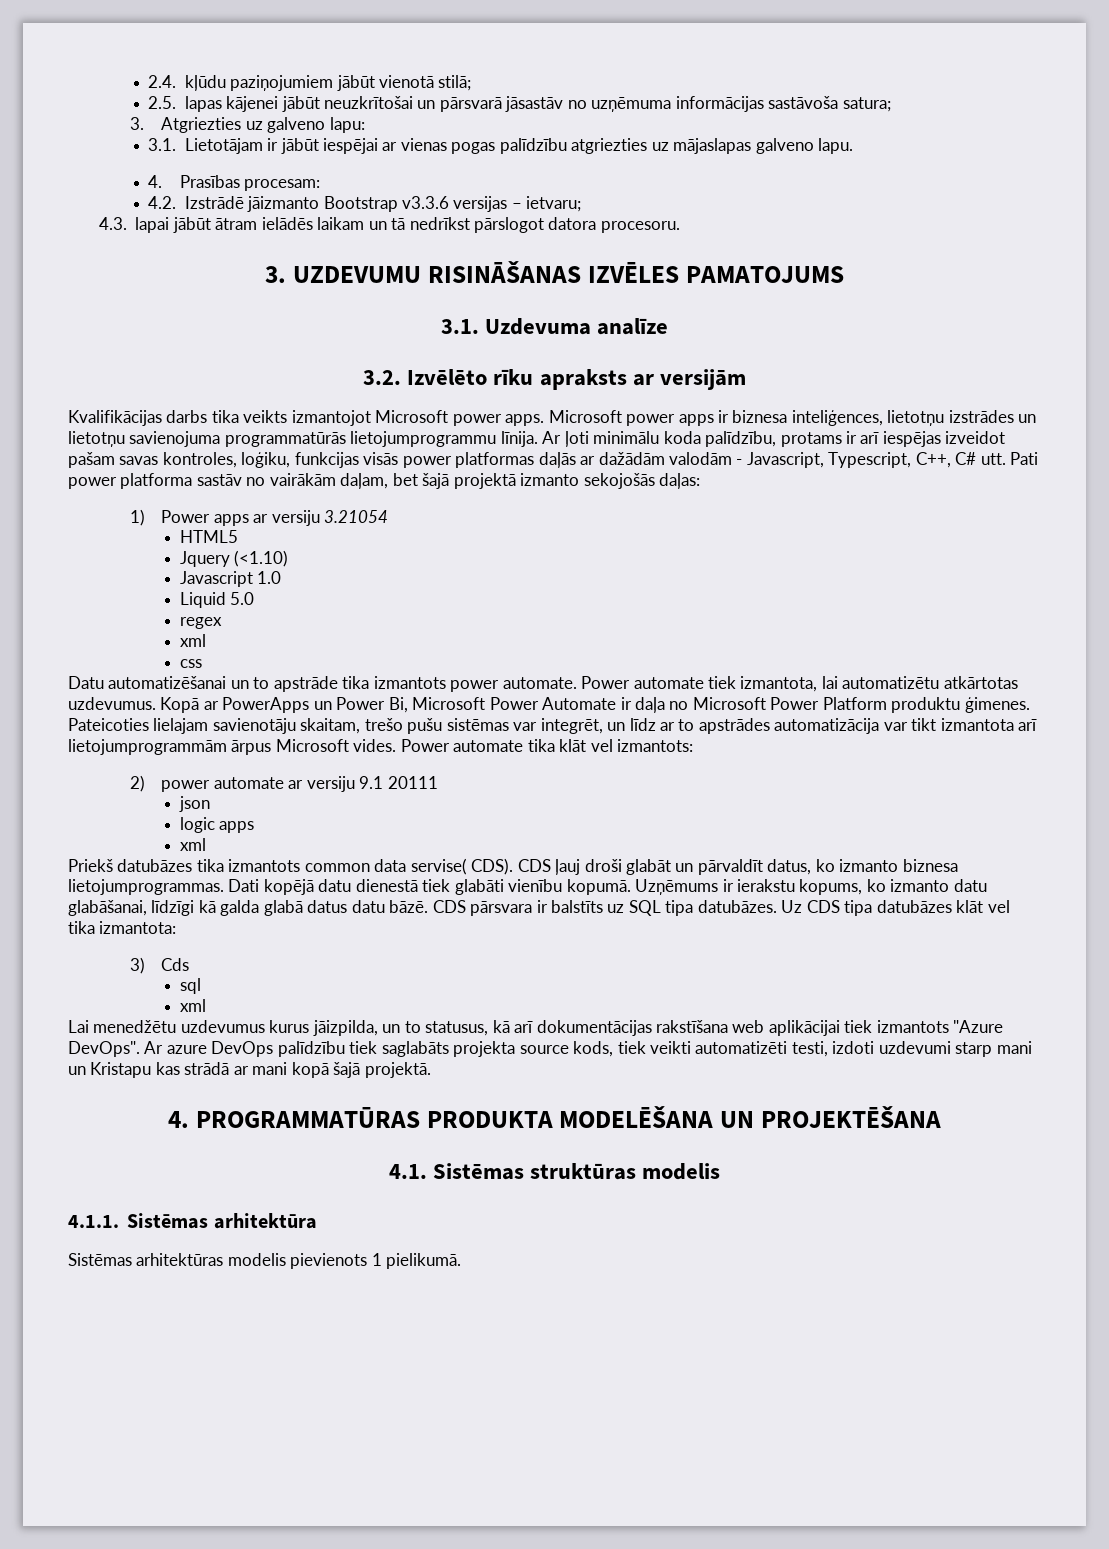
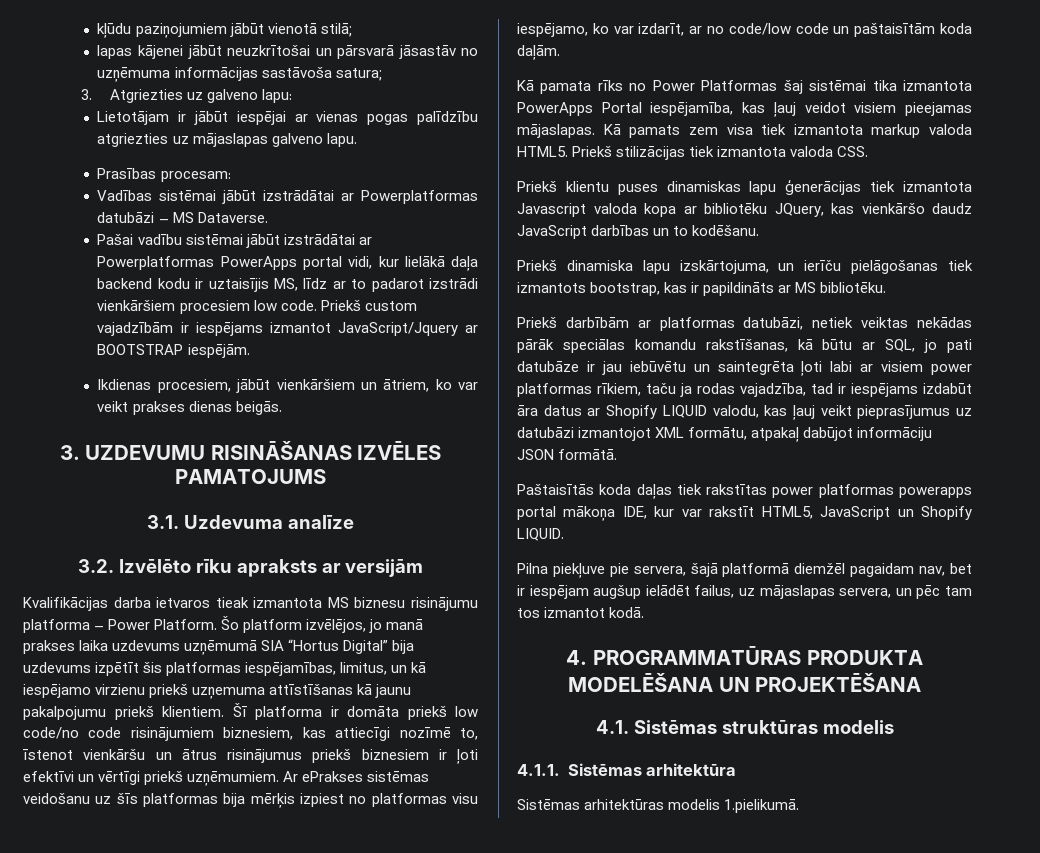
- 2.4. kļūdu paziņojumiem jābūt vienotā stilā;
+ kļūdu paziņojumiem jābūt vienotā stilā;
- 2.5. lapas kājenei jābūt neuzkrītošai un pārsvarā jāsastāv no uzņēmuma informācijas sastāvoša satura;
+ lapas kājenei jābūt neuzkrītošai un pārsvarā jāsastāv no uzņēmuma informācijas sastāvoša satura;
- 3.1. Lietotājam ir jābūt iespējai ar vienas pogas palīdzību atgriezties uz mājaslapas galveno lapu.
+ Lietotājam ir jābūt iespējai ar vienas pogas palīdzību atgriezties uz mājaslapas galveno lapu.
- 4. Prasības procesam:
+ Prasības procesam:
- 4.2. Izstrādē jāizmanto Bootstrap v3.3.6 versijas – ietvaru;
- 4.3. lapai jābūt ātram ielādēs laikam un tā nedrīkst pārslogot datora procesoru.
+ Vadības sistēmai jābūt izstrādātai ar Powerplatformas datubāzi – MS Dataverse.
+ Pašai vadību sistēmai jābūt izstrādātai ar Powerplatformas PowerApps portal vidi, kur lielākā daļa backend kodu ir uztaisījis MS, līdz ar to padarot izstrādi vienkāršiem procesiem low code. Priekš custom vajadzībām ir iespējams izmantot JavaScript/Jquery ar BOOTSTRAP iespējām.
+ Ikdienas procesiem, jābūt vienkāršiem un ātriem, ko var veikt prakses dienas beigās.
- Kvalifikācijas darbs tika veikts izmantojot Microsoft power apps. Microsoft power apps ir biznesa inteliģences, lietotņu izstrādes un lietotņu savienojuma programmatūrās lietojumprogrammu līnija. Ar ļoti minimālu koda palīdzību, protams ir arī iespējas izveidot pašam savas kontroles, loģiku, funkcijas visās power platformas daļās ar dažādām valodām - Javascript, Typescript, C++, C# utt. Pati power platforma sastāv no vairākām daļam, bet šajā projektā izmanto sekojošās daļas:
- 1) Power apps ar versiju 3.21054
- HTML5
- Jquery (<1.10)
- Javascript 1.0
- Liquid 5.0
- regex
- xml
- css
- Datu automatizēšanai un to apstrāde tika izmantots power automate. Power automate tiek izmantota, lai automatizētu atkārtotas uzdevumus. Kopā ar PowerApps un Power Bi, Microsoft Power Automate ir daļa no Microsoft Power Platform produktu ģimenes. Pateicoties lielajam savienotāju skaitam, trešo pušu sistēmas var integrēt, un līdz ar to apstrādes automatizācija var tikt izmantota arī lietojumprogrammām ārpus Microsoft vides. Power automate tika klāt vel izmantots:
- 2) power automate ar versiju 9.1 20111
- json
- logic apps
- xml
- Priekš datubāzes tika izmantots common data servise( CDS). CDS ļauj droši glabāt un pārvaldīt datus, ko izmanto biznesa lietojumprogrammas. Dati kopējā datu dienestā tiek glabāti vienību kopumā. Uzņēmums ir ierakstu kopums, ko izmanto datu glabāšanai, līdzīgi kā galda glabā datus datu bāzē. CDS pārsvara ir balstīts uz SQL tipa datubāzes. Uz CDS tipa datubāzes klāt vel tika izmantota:
- 3) Cds
- sql
- xml
- Lai menedžētu uzdevumus kurus jāizpilda, un to statusus, kā arī dokumentācijas rakstīšana web aplikācijai tiek izmantots "Azure DevOps". Ar azure DevOps palīdzību tiek saglabāts projekta source kods, tiek veikti automatizēti testi, izdoti uzdevumi starp mani un Kristapu kas strādā ar mani kopā šajā projektā.
+ Kvalifikācijas darba ietvaros tieak izmantota MS biznesu risinājumu platforma – Power Platform. Šo platform izvēlējos, jo manā prakses laika uzdevums uzņēmumā SIA “Hortus Digital” bija uzdevums izpētīt šis platformas iespējamības, limitus, un kā iespējamo virzienu priekš uzņemuma attīstīšanas kā jaunu pakalpojumu priekš klientiem. Šī platforma ir domāta priekš low code/no code risinājumiem biznesiem, kas attiecīgi nozīmē to, īstenot vienkāršu un ātrus risinājumus priekš biznesiem ir ļoti efektīvi un vērtīgi priekš uzņēmumiem. Ar ePrakses sistēmas veidošanu uz šīs platformas bija mērķis izpiest no platformas visu iespējamo, ko var izdarīt, ar no code/low code un paštaisītām koda daļām.
+ Kā pamata rīks no Power Platformas šaj sistēmai tika izmantota PowerApps Portal iespējamība, kas ļauj veidot visiem pieejamas mājaslapas. Kā pamats zem visa tiek izmantota markup valoda HTML5. Priekš stilizācijas tiek izmantota valoda CSS.
+ Priekš klientu puses dinamiskas lapu ģenerācijas tiek izmantota Javascript valoda kopa ar bibliotēku JQuery, kas vienkāršo daudz JavaScript darbības un to kodēšanu.
+ Priekš dinamiska lapu izskārtojuma, un ierīču pielāgošanas tiek izmantots bootstrap, kas ir papildināts ar MS bibliotēku.
+ Priekš darbībām ar platformas datubāzi, netiek veiktas nekādas pārāk speciālas komandu rakstīšanas, kā būtu ar SQL, jo pati datubāze ir jau iebūvētu un saintegrēta ļoti labi ar visiem power platformas rīkiem, taču ja rodas vajadzība, tad ir iespējams izdabūt āra datus ar Shopify LIQUID valodu, kas ļauj veikt pieprasījumus uz datubāzi izmantojot XML formātu, atpakaļ dabūjot informāciju JSON formātā.
+ Paštaisītās koda daļas tiek rakstītas power platformas powerapps portal mākoņa IDE, kur var rakstīt HTML5, JavaScript un Shopify LIQUID.
+ Pilna piekļuve pie servera, šajā platformā diemžēl pagaidam nav, bet ir iespējam augšup ielādēt failus, uz mājaslapas servera, un pēc tam tos izmantot kodā.
- Sistēmas arhitektūras modelis pievienots 1 pielikumā.
+ Sistēmas arhitektūras modelis 1.pielikumā.

